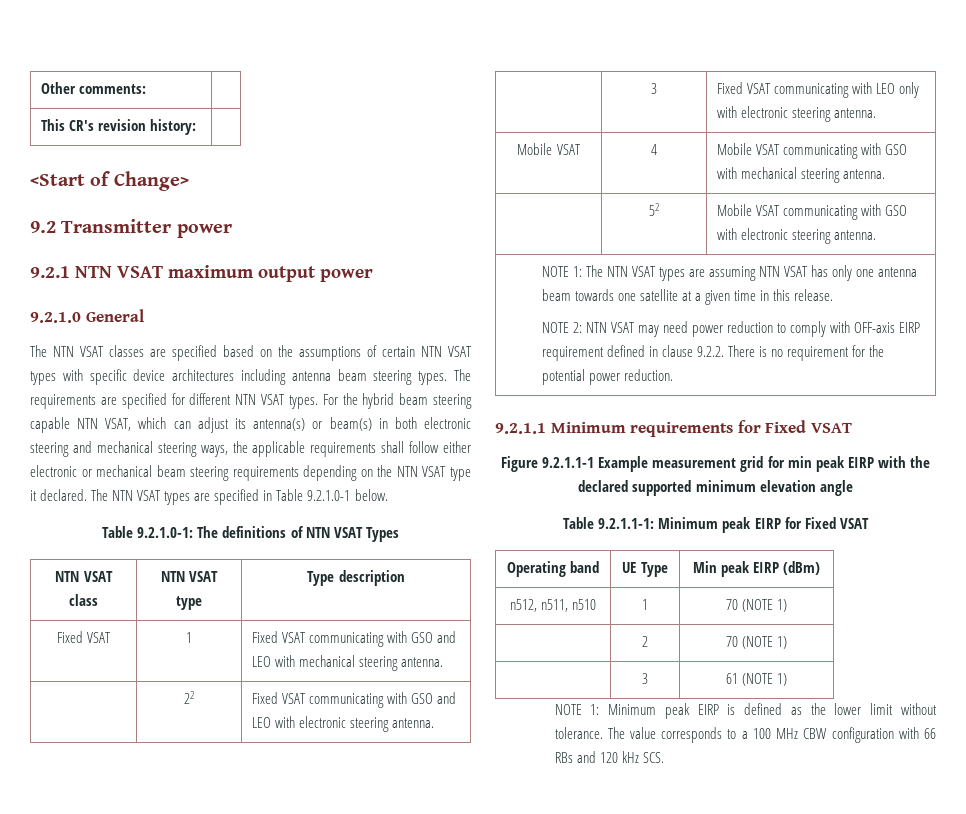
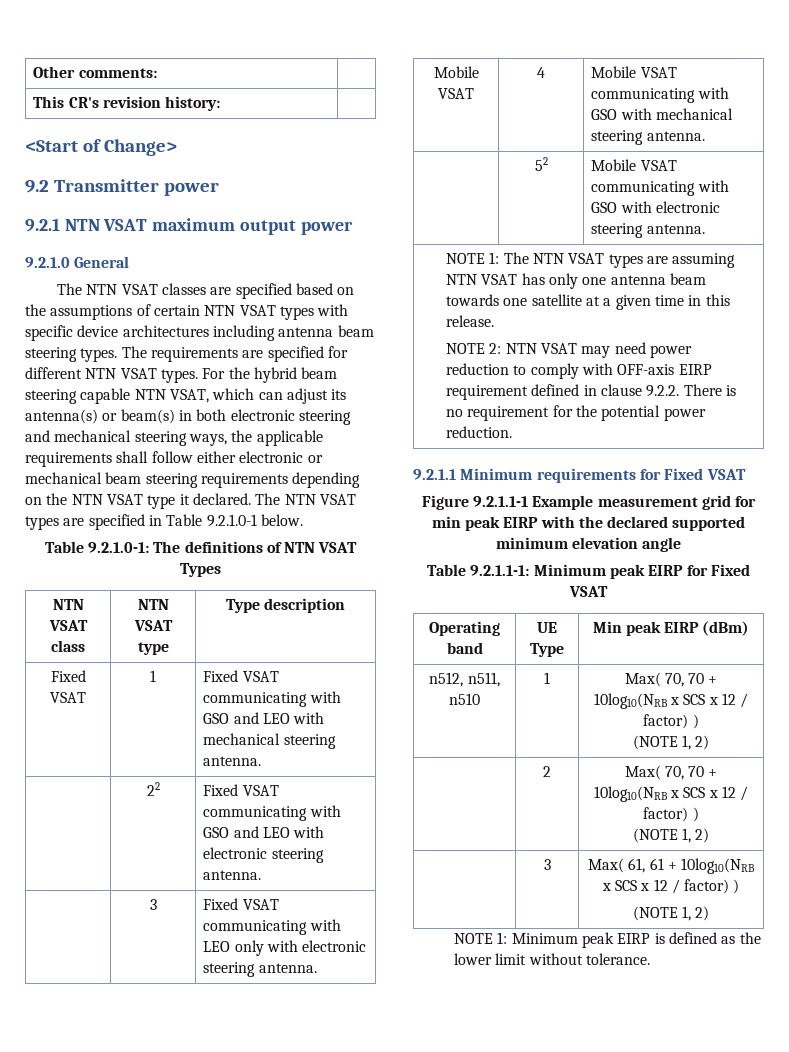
- n512, n511, n510 | 1 | 70 (NOTE 1)
- | 2 | 70 (NOTE 1)
- | 3 | 61 (NOTE 1)
+ n512, n511, n510 | 1 | Max( 70, 70 + 10log10(NRB x SCS x 12 / factor) )
+ (NOTE 1, 2)
+ | 2 | Max( 70, 70 + 10log10(NRB x SCS x 12 / factor) )
+ (NOTE 1, 2)
+ | 3 | Max( 61, 61 + 10log10(NRB x SCS x 12 / factor) )
+ (NOTE 1, 2)
- The value corresponds to a 100 MHz CBW configuration with 66 RBs and 120 kHz SCS.

